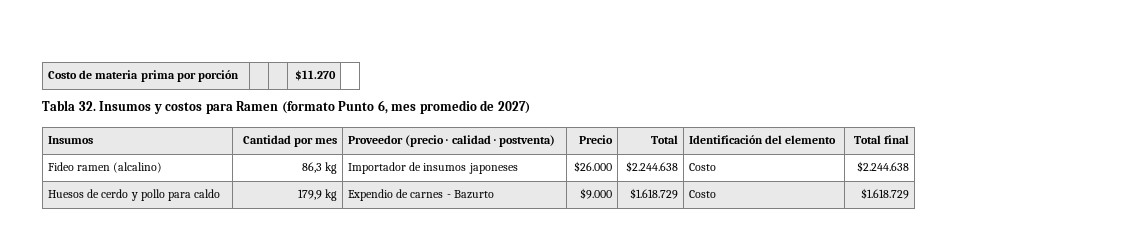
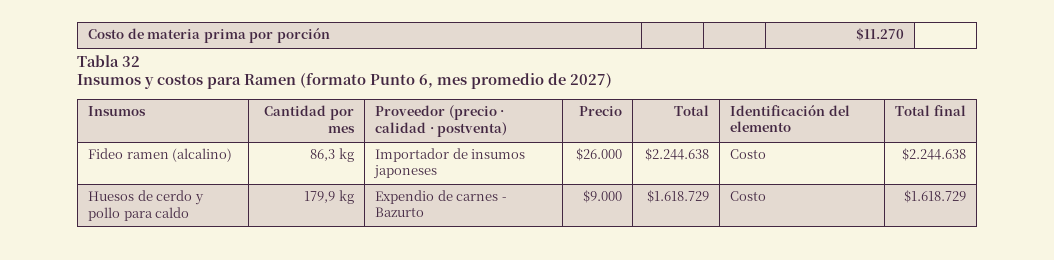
- Tabla 32. Insumos y costos para Ramen (formato Punto 6, mes promedio de 2027)
+ Tabla 32
+ Insumos y costos para Ramen (formato Punto 6, mes promedio de 2027)

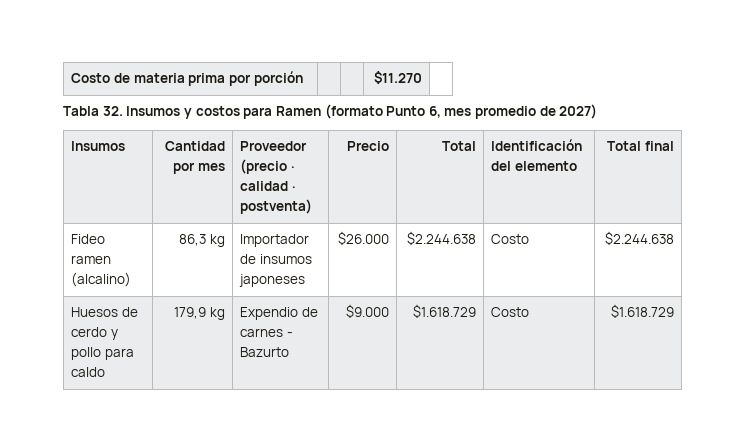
- Tabla 32
- Insumos y costos para Ramen (formato Punto 6, mes promedio de 2027)
+ Tabla 32. Insumos y costos para Ramen (formato Punto 6, mes promedio de 2027)

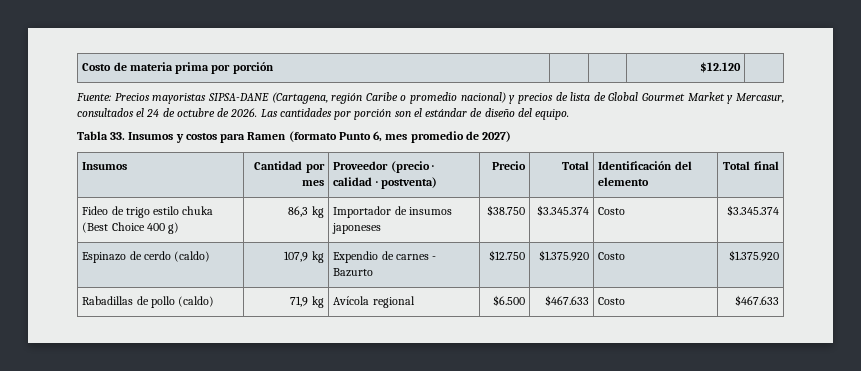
- Costo de materia prima por porción | | | $11.270 |
+ Costo de materia prima por porción | | | $12.120 |
+ Fuente: Precios mayoristas SIPSA-DANE (Cartagena, región Caribe o promedio nacional) y precios de lista de Global Gourmet Market y Mercasur, consultados el 24 de octubre de 2026. Las cantidades por porción son el estándar de diseño del equipo.
- Tabla 32. Insumos y costos para Ramen (formato Punto 6, mes promedio de 2027)
+ Tabla 33. Insumos y costos para Ramen (formato Punto 6, mes promedio de 2027)
- Fideo ramen (alcalino) | 86,3 kg | Importador de insumos japoneses | $26.000 | $2.244.638 | Costo | $2.244.638
- Huesos de cerdo y pollo para caldo | 179,9 kg | Expendio de carnes - Bazurto | $9.000 | $1.618.729 | Costo | $1.618.729
+ Fideo de trigo estilo chuka (Best Choice 400 g) | 86,3 kg | Importador de insumos japoneses | $38.750 | $3.345.374 | Costo | $3.345.374
+ Espinazo de cerdo (caldo) | 107,9 kg | Expendio de carnes - Bazurto | $12.750 | $1.375.920 | Costo | $1.375.920
+ Rabadillas de pollo (caldo) | 71,9 kg | Avícola regional | $6.500 | $467.633 | Costo | $467.633

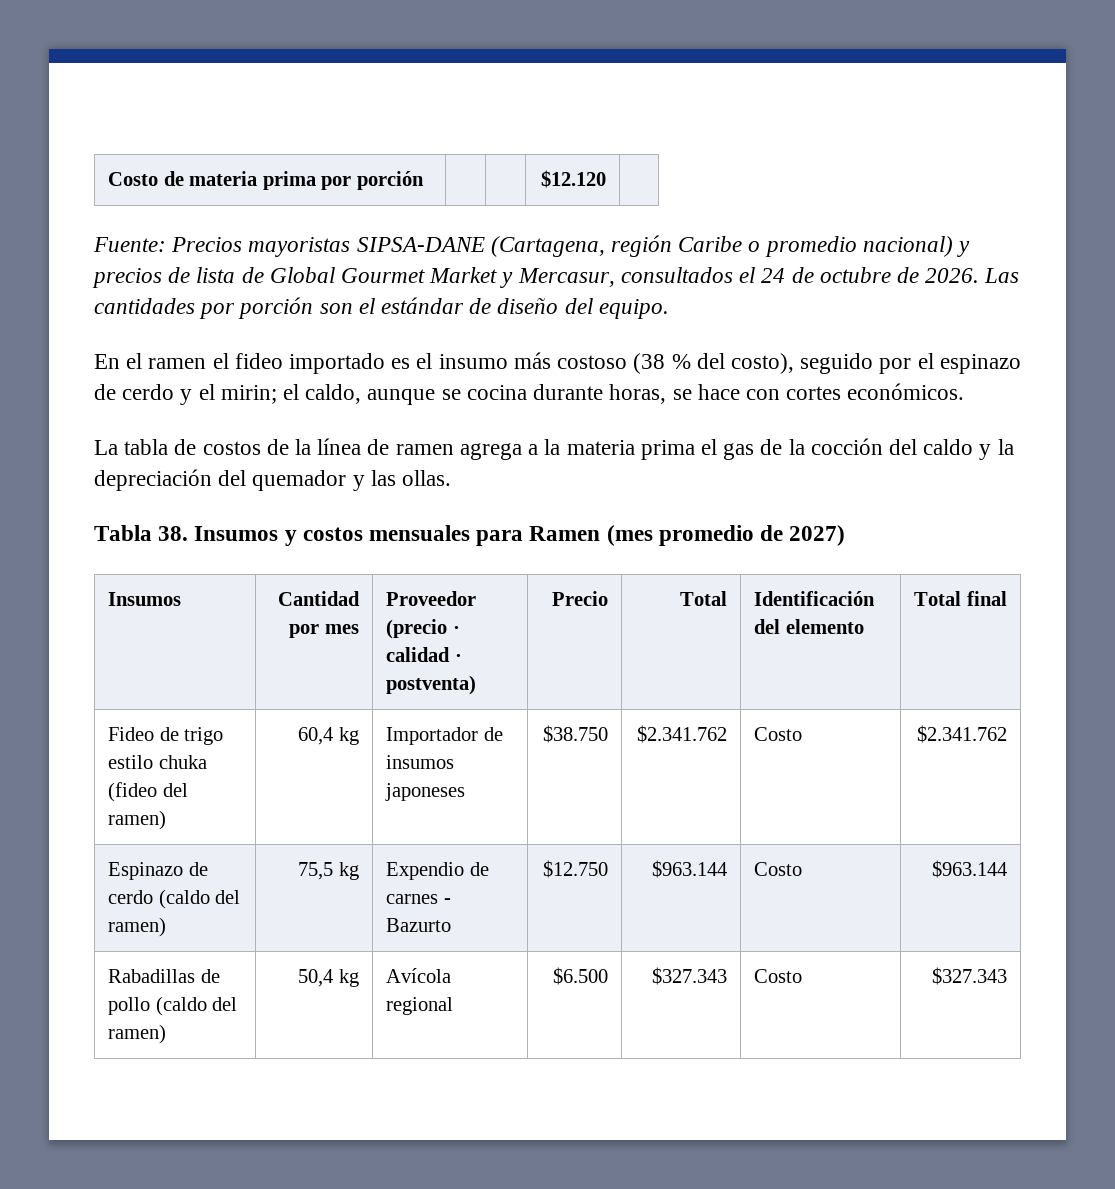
+ En el ramen el fideo importado es el insumo más costoso (38 % del costo), seguido por el espinazo de cerdo y el mirin; el caldo, aunque se cocina durante horas, se hace con cortes económicos.
+ La tabla de costos de la línea de ramen agrega a la materia prima el gas de la cocción del caldo y la depreciación del quemador y las ollas.
- Tabla 33. Insumos y costos para Ramen (formato Punto 6, mes promedio de 2027)
+ Tabla 38. Insumos y costos mensuales para Ramen (mes promedio de 2027)
- Fideo de trigo estilo chuka (Best Choice 400 g) | 86,3 kg | Importador de insumos japoneses | $38.750 | $3.345.374 | Costo | $3.345.374
+ Fideo de trigo estilo chuka (fideo del ramen) | 60,4 kg | Importador de insumos japoneses | $38.750 | $2.341.762 | Costo | $2.341.762
- Espinazo de cerdo (caldo) | 107,9 kg | Expendio de carnes - Bazurto | $12.750 | $1.375.920 | Costo | $1.375.920
+ Espinazo de cerdo (caldo del ramen) | 75,5 kg | Expendio de carnes - Bazurto | $12.750 | $963.144 | Costo | $963.144
- Rabadillas de pollo (caldo) | 71,9 kg | Avícola regional | $6.500 | $467.633 | Costo | $467.633
+ Rabadillas de pollo (caldo del ramen) | 50,4 kg | Avícola regional | $6.500 | $327.343 | Costo | $327.343

